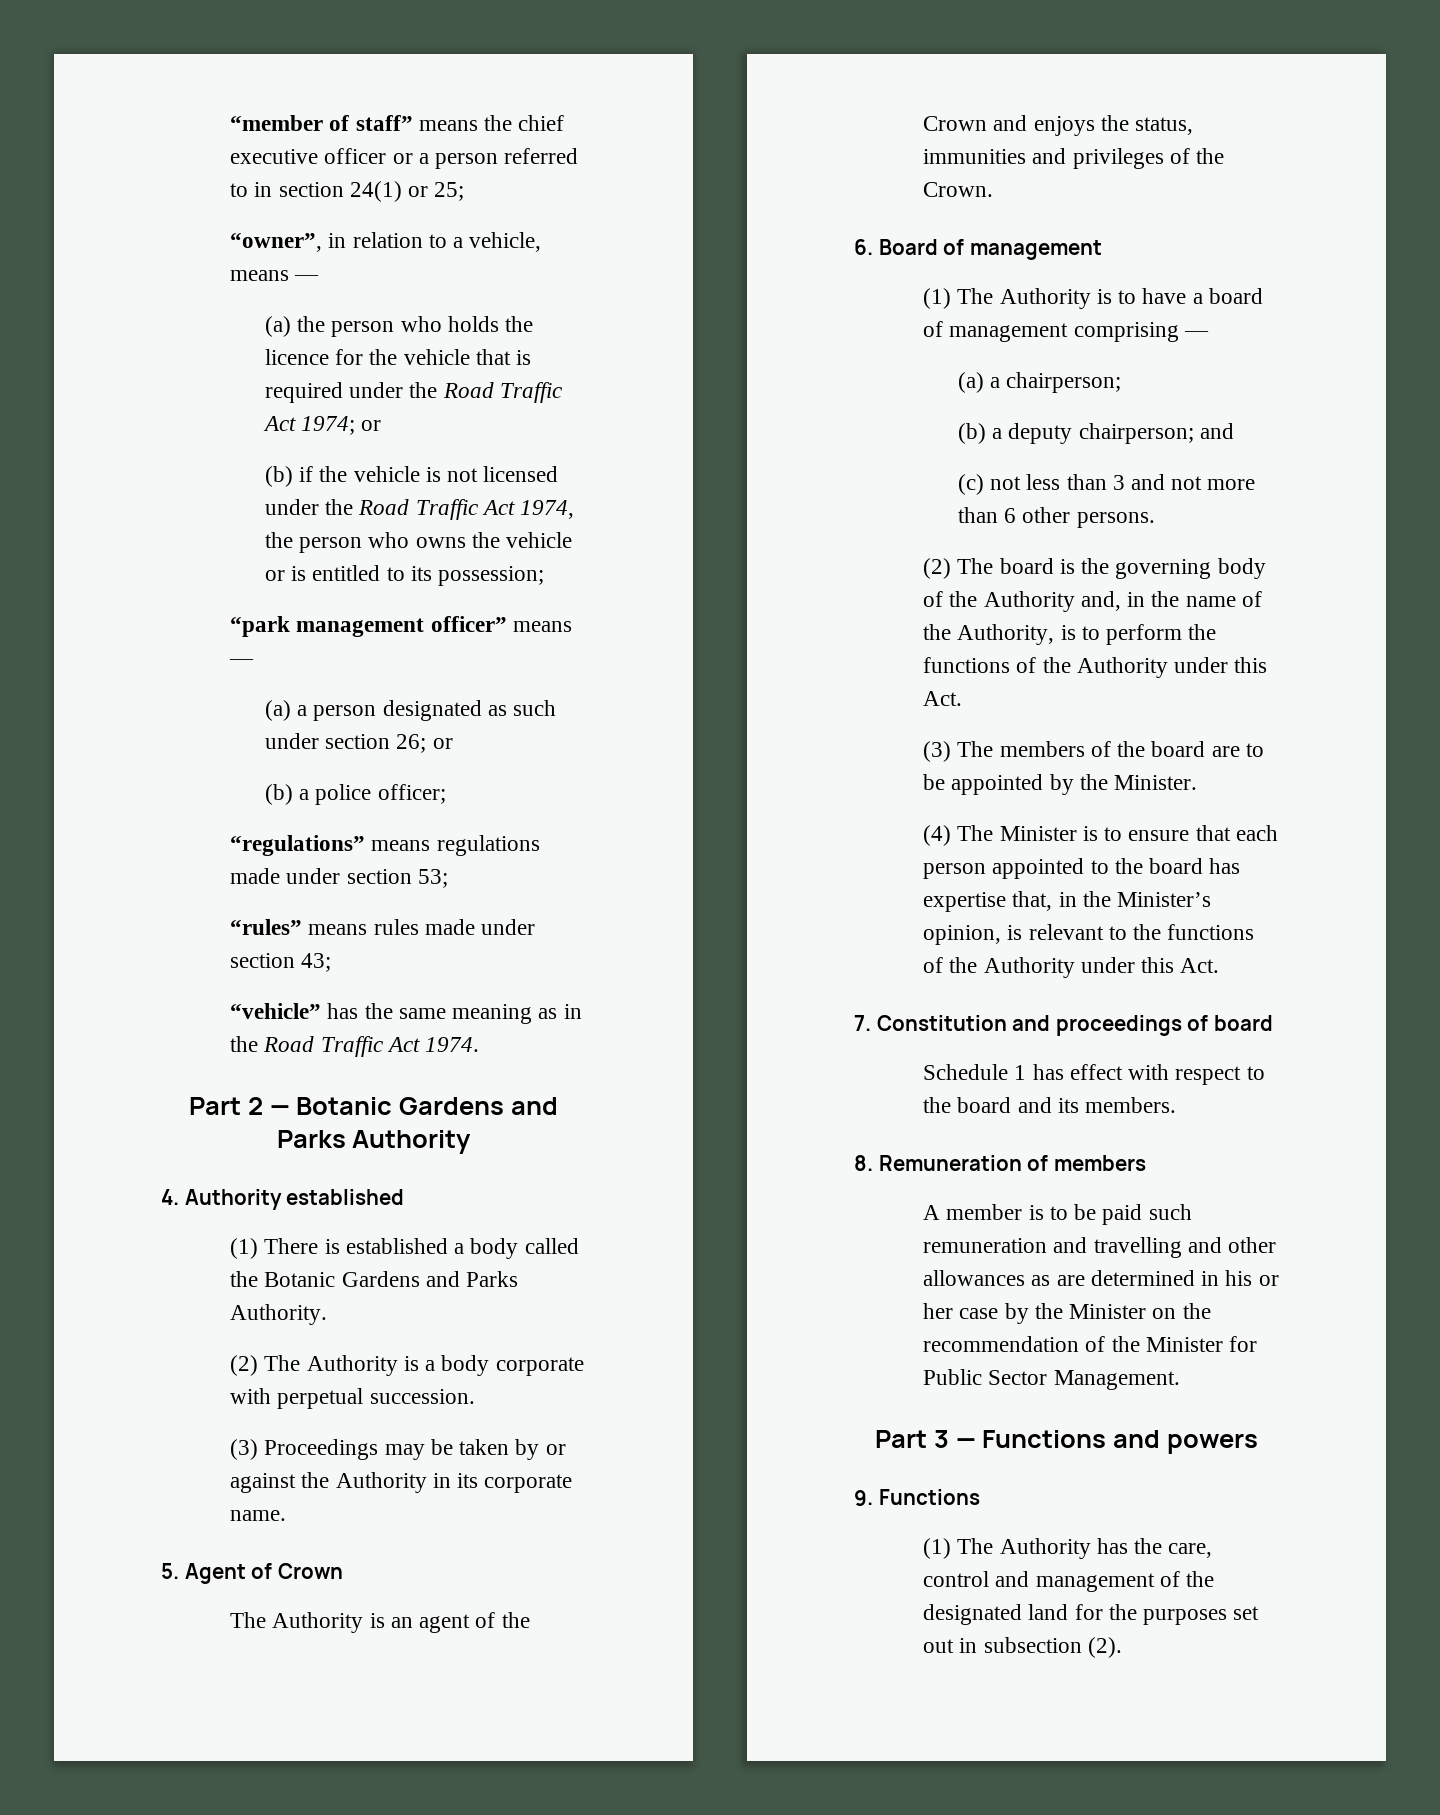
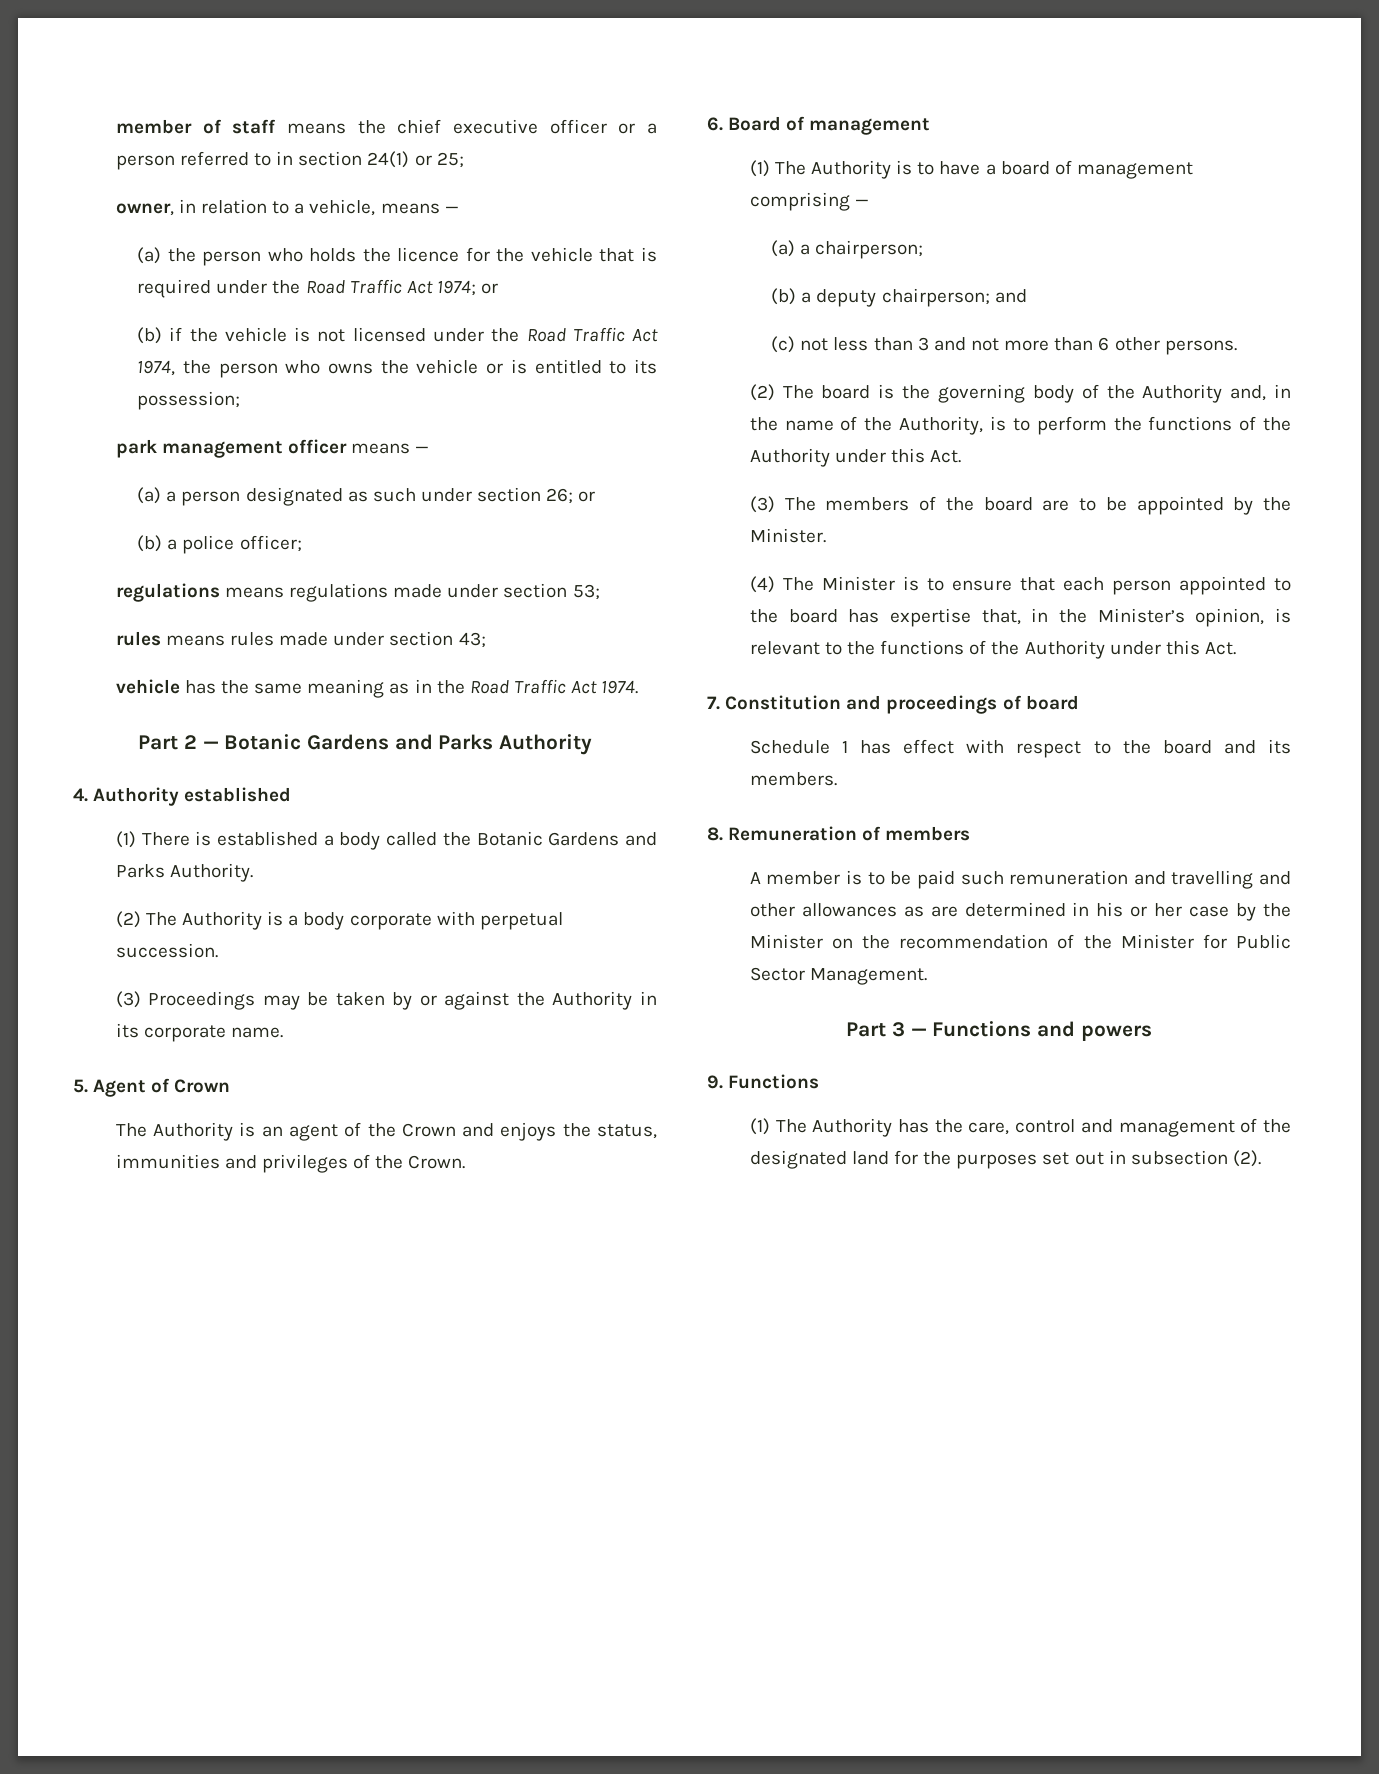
- “member of staff” means the chief executive officer or a person referred to in section 24(1) or 25;
+ member of staff means the chief executive officer or a person referred to in section 24(1) or 25;
- “owner”, in relation to a vehicle, means —
+ owner, in relation to a vehicle, means —
- “park management officer” means —
+ park management officer means —
- “regulations” means regulations made under section 53;
+ regulations means regulations made under section 53;
- “rules” means rules made under section 43;
+ rules means rules made under section 43;
- “vehicle” has the same meaning as in the Road Traffic Act 1974.
+ vehicle has the same meaning as in the Road Traffic Act 1974.

